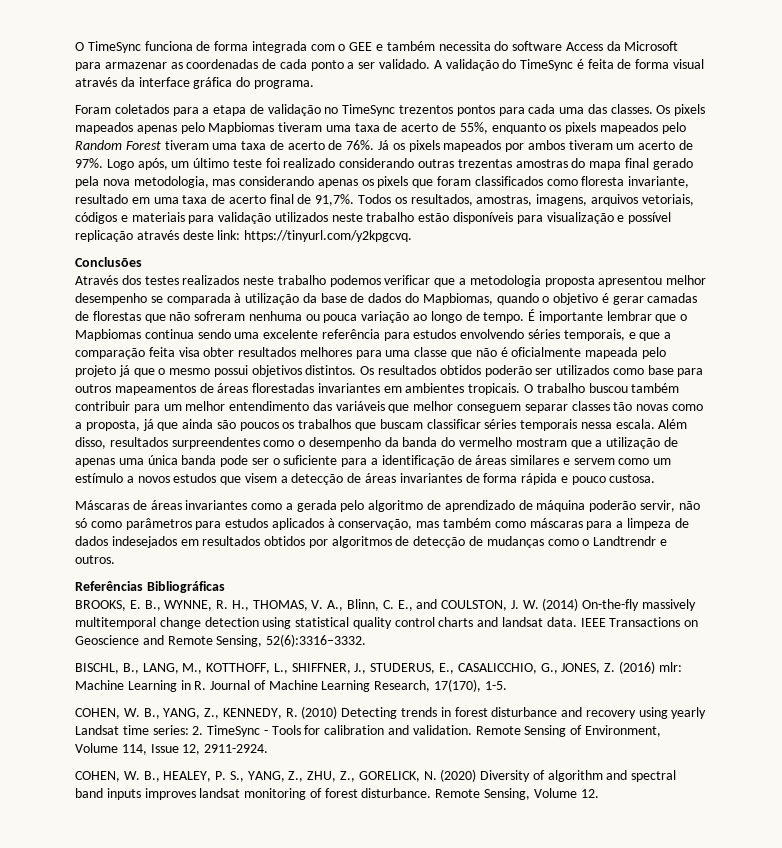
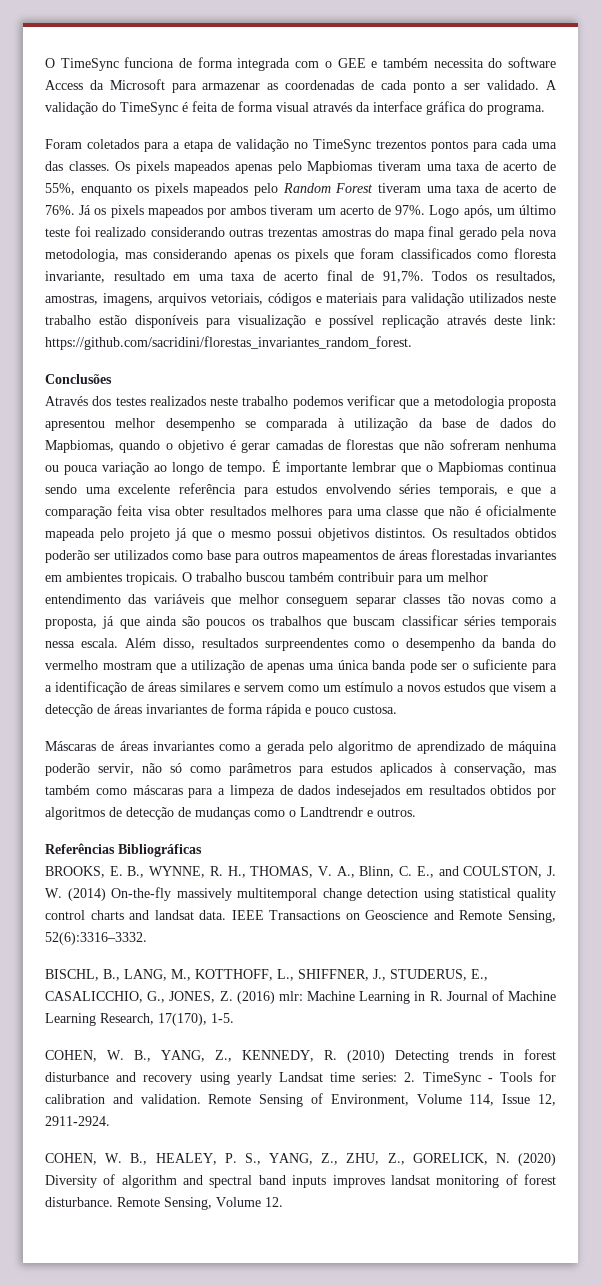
- Todos os resultados, amostras, imagens, arquivos vetoriais, códigos e materiais para validação utilizados neste trabalho estão disponíveis para visualização e possível replicação através deste link: https://tinyurl.com/y2kpgcvq.
+ Todos os resultados, amostras, imagens, arquivos vetoriais, códigos e materiais para validação utilizados neste trabalho estão disponíveis para visualização e possível replicação através deste link: https://github.com/sacridini/florestas_invariantes_random_forest.

